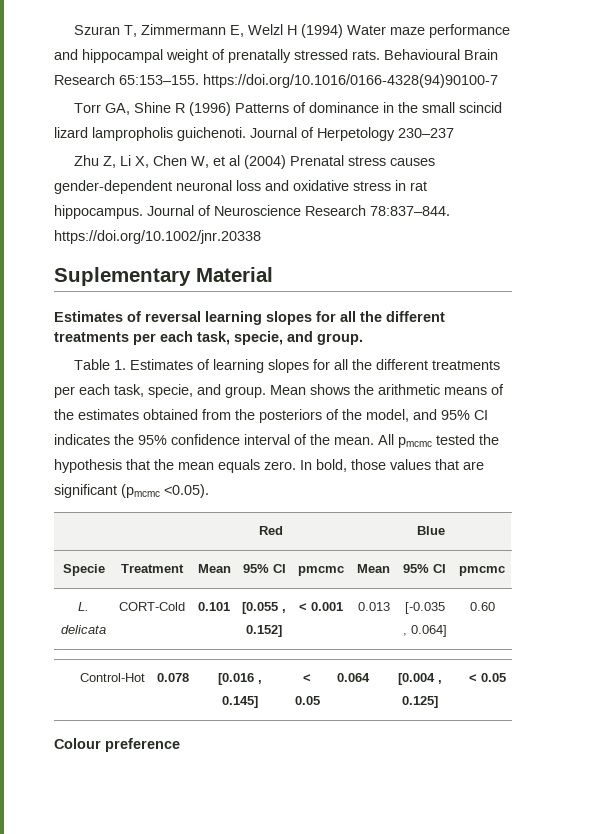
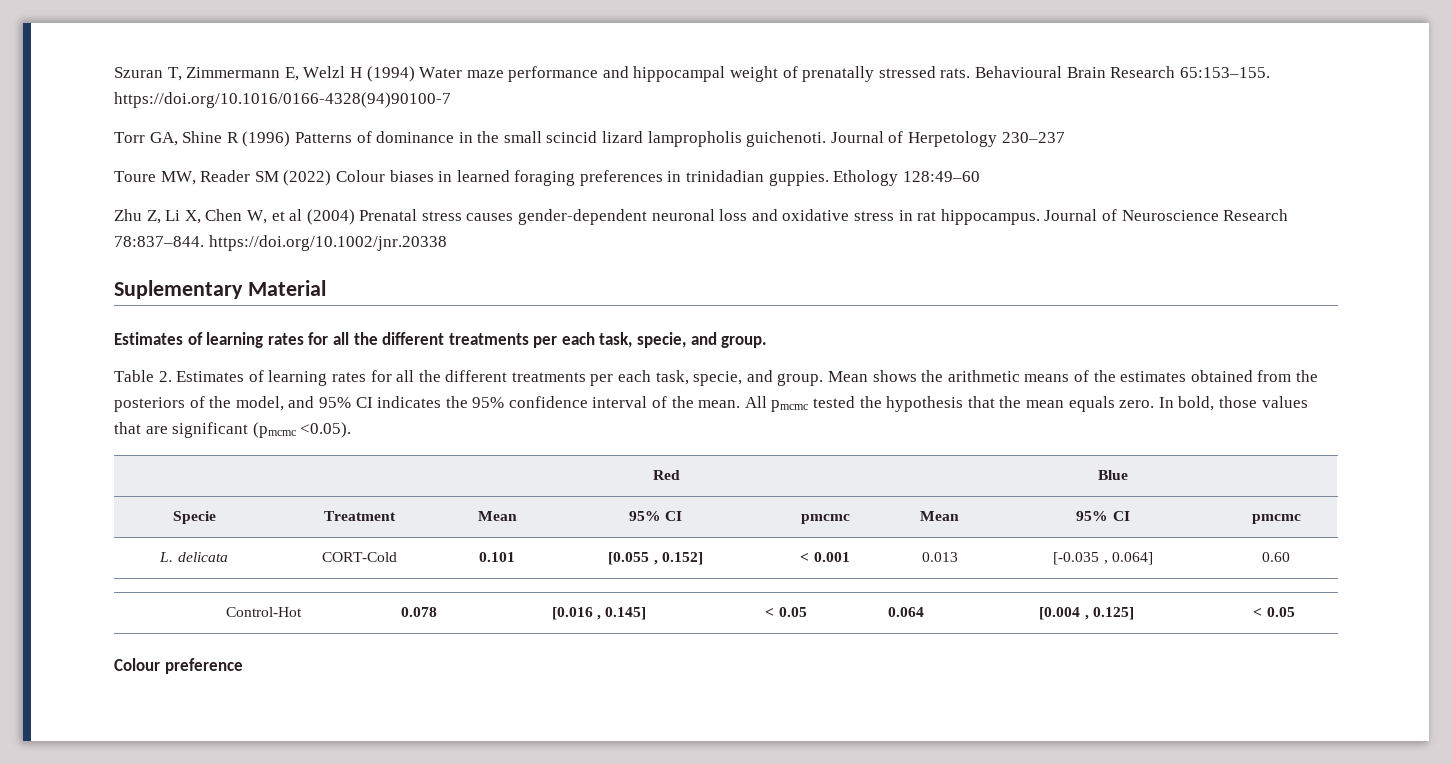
+ Toure MW, Reader SM (2022) Colour biases in learned foraging preferences in trinidadian guppies. Ethology 128:49–60
  Suplementary Material
- Estimates of reversal learning slopes for all the different treatments per each task, specie, and group.
+ Estimates of learning rates for all the different treatments per each task, specie, and group.
- Table 1. Estimates of learning slopes for all the different treatments per each task, specie, and group.
+ Table 2. Estimates of learning rates for all the different treatments per each task, specie, and group.

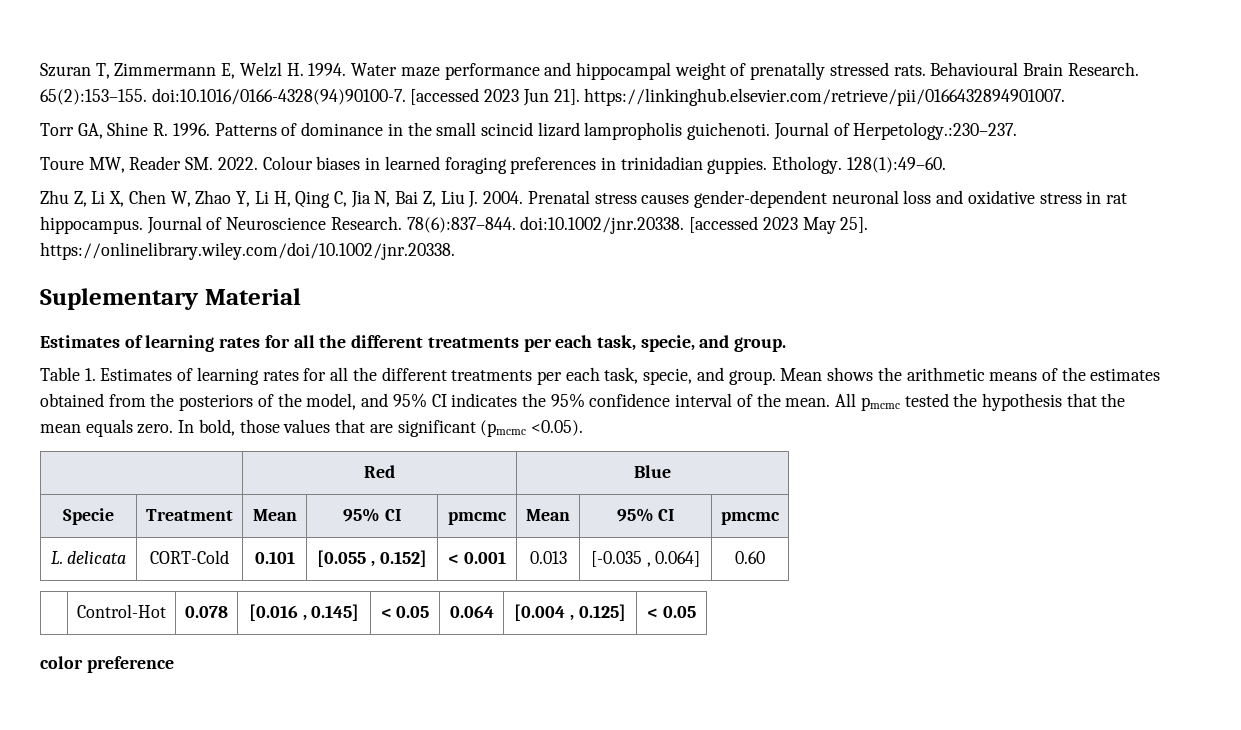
- Szuran T, Zimmermann E, Welzl H (1994) Water maze performance and hippocampal weight of prenatally stressed rats.
+ Szuran T, Zimmermann E, Welzl H. 1994. Water maze performance and hippocampal weight of prenatally stressed rats.
- Behavioural Brain Research 65:153–155. https://doi.org/10.1016/0166-4328(94)90100-7
+ Behavioural Brain Research. 65(2):153–155. doi:10.1016/0166-4328(94)90100-7. [accessed 2023 Jun 21]. https://linkinghub.elsevier.com/retrieve/pii/0166432894901007.
- Torr GA, Shine R (1996) Patterns of dominance in the small scincid lizard lampropholis guichenoti.
+ Torr GA, Shine R. 1996. Patterns of dominance in the small scincid lizard lampropholis guichenoti.
- Journal of Herpetology 230–237
+ Journal of Herpetology.:230–237.
- Toure MW, Reader SM (2022) Colour biases in learned foraging preferences in trinidadian guppies.
+ Toure MW, Reader SM. 2022. Colour biases in learned foraging preferences in trinidadian guppies.
- Ethology 128:49–60
+ Ethology. 128(1):49–60.
- Zhu Z, Li X, Chen W, et al (2004) Prenatal stress causes gender-dependent neuronal loss and oxidative stress in rat hippocampus.
+ Zhu Z, Li X, Chen W, Zhao Y, Li H, Qing C, Jia N, Bai Z, Liu J. 2004. Prenatal stress causes gender-dependent neuronal loss and oxidative stress in rat hippocampus.
- Journal of Neuroscience Research 78:837–844. https://doi.org/10.1002/jnr.20338
+ Journal of Neuroscience Research. 78(6):837–844. doi:10.1002/jnr.20338. [accessed 2023 May 25]. https://onlinelibrary.wiley.com/doi/10.1002/jnr.20338.
- Table 2. Estimates of learning rates for all the different treatments per each task, specie, and group.
+ Table 1. Estimates of learning rates for all the different treatments per each task, specie, and group.
- Colour preference
+ color preference

